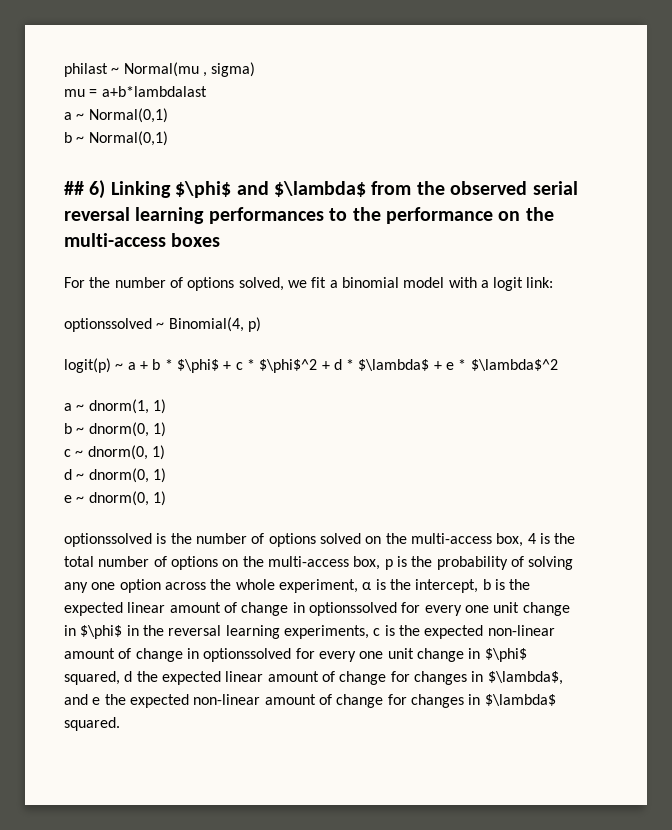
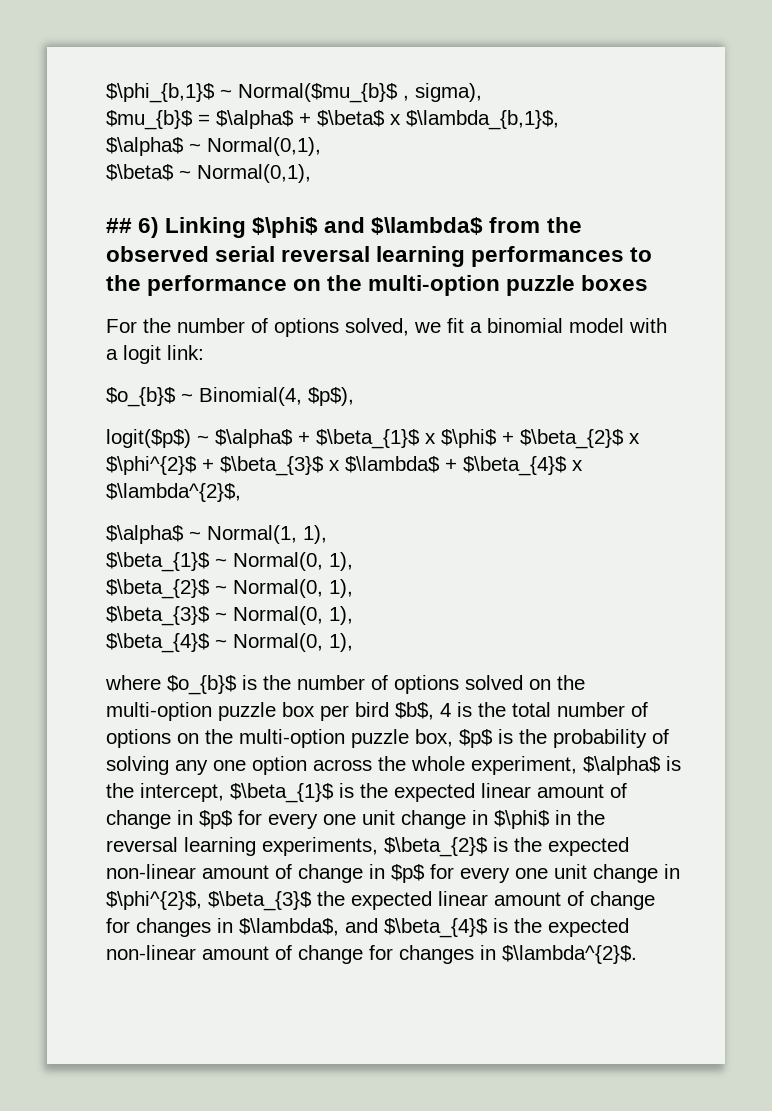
- philast ~ Normal(mu , sigma)
- mu = a+b*lambdalast
- a ~ Normal(0,1)
- b ~ Normal(0,1)
+ $\phi_{b,1}$ ~ Normal($mu_{b}$ , sigma),
+ $mu_{b}$ = $\alpha$ + $\beta$ x $\lambda_{b,1}$,
+ $\alpha$ ~ Normal(0,1),
+ $\beta$ ~ Normal(0,1),
- ## 6) Linking $\phi$ and $\lambda$ from the observed serial reversal learning performances to the performance on the multi-access boxes
+ ## 6) Linking $\phi$ and $\lambda$ from the observed serial reversal learning performances to the performance on the multi-option puzzle boxes
- optionssolved ~ Binomial(4, p)
- logit(p) ~ a + b * $\phi$ + c * $\phi$^2 + d * $\lambda$ + e * $\lambda$^2
- a ~ dnorm(1, 1)
- b ~ dnorm(0, 1)
- c ~ dnorm(0, 1)
- d ~ dnorm(0, 1)
- e ~ dnorm(0, 1)
- optionssolved is the number of options solved on the multi-access box, 4 is the total number of options on the multi-access box, p is the probability of solving any one option across the whole experiment, α is the intercept, b is the expected linear amount of change in optionssolved for every one unit change in $\phi$ in the reversal learning experiments, c is the expected non-linear amount of change in optionssolved for every one unit change in $\phi$ squared, d the expected linear amount of change for changes in $\lambda$, and e the expected non-linear amount of change for changes in $\lambda$ squared.
+ $o_{b}$ ~ Binomial(4, $p$),
+ logit($p$) ~ $\alpha$ + $\beta_{1}$ x $\phi$ + $\beta_{2}$ x $\phi^{2}$ + $\beta_{3}$ x $\lambda$ + $\beta_{4}$ x $\lambda^{2}$,
+ $\alpha$ ~ Normal(1, 1),
+ $\beta_{1}$ ~ Normal(0, 1),
+ $\beta_{2}$ ~ Normal(0, 1),
+ $\beta_{3}$ ~ Normal(0, 1),
+ $\beta_{4}$ ~ Normal(0, 1),
+ where $o_{b}$ is the number of options solved on the multi-option puzzle box per bird $b$, 4 is the total number of options on the multi-option puzzle box, $p$ is the probability of solving any one option across the whole experiment, $\alpha$ is the intercept, $\beta_{1}$ is the expected linear amount of change in $p$ for every one unit change in $\phi$ in the reversal learning experiments, $\beta_{2}$ is the expected non-linear amount of change in $p$ for every one unit change in $\phi^{2}$, $\beta_{3}$ the expected linear amount of change for changes in $\lambda$, and $\beta_{4}$ is the expected non-linear amount of change for changes in $\lambda^{2}$.

